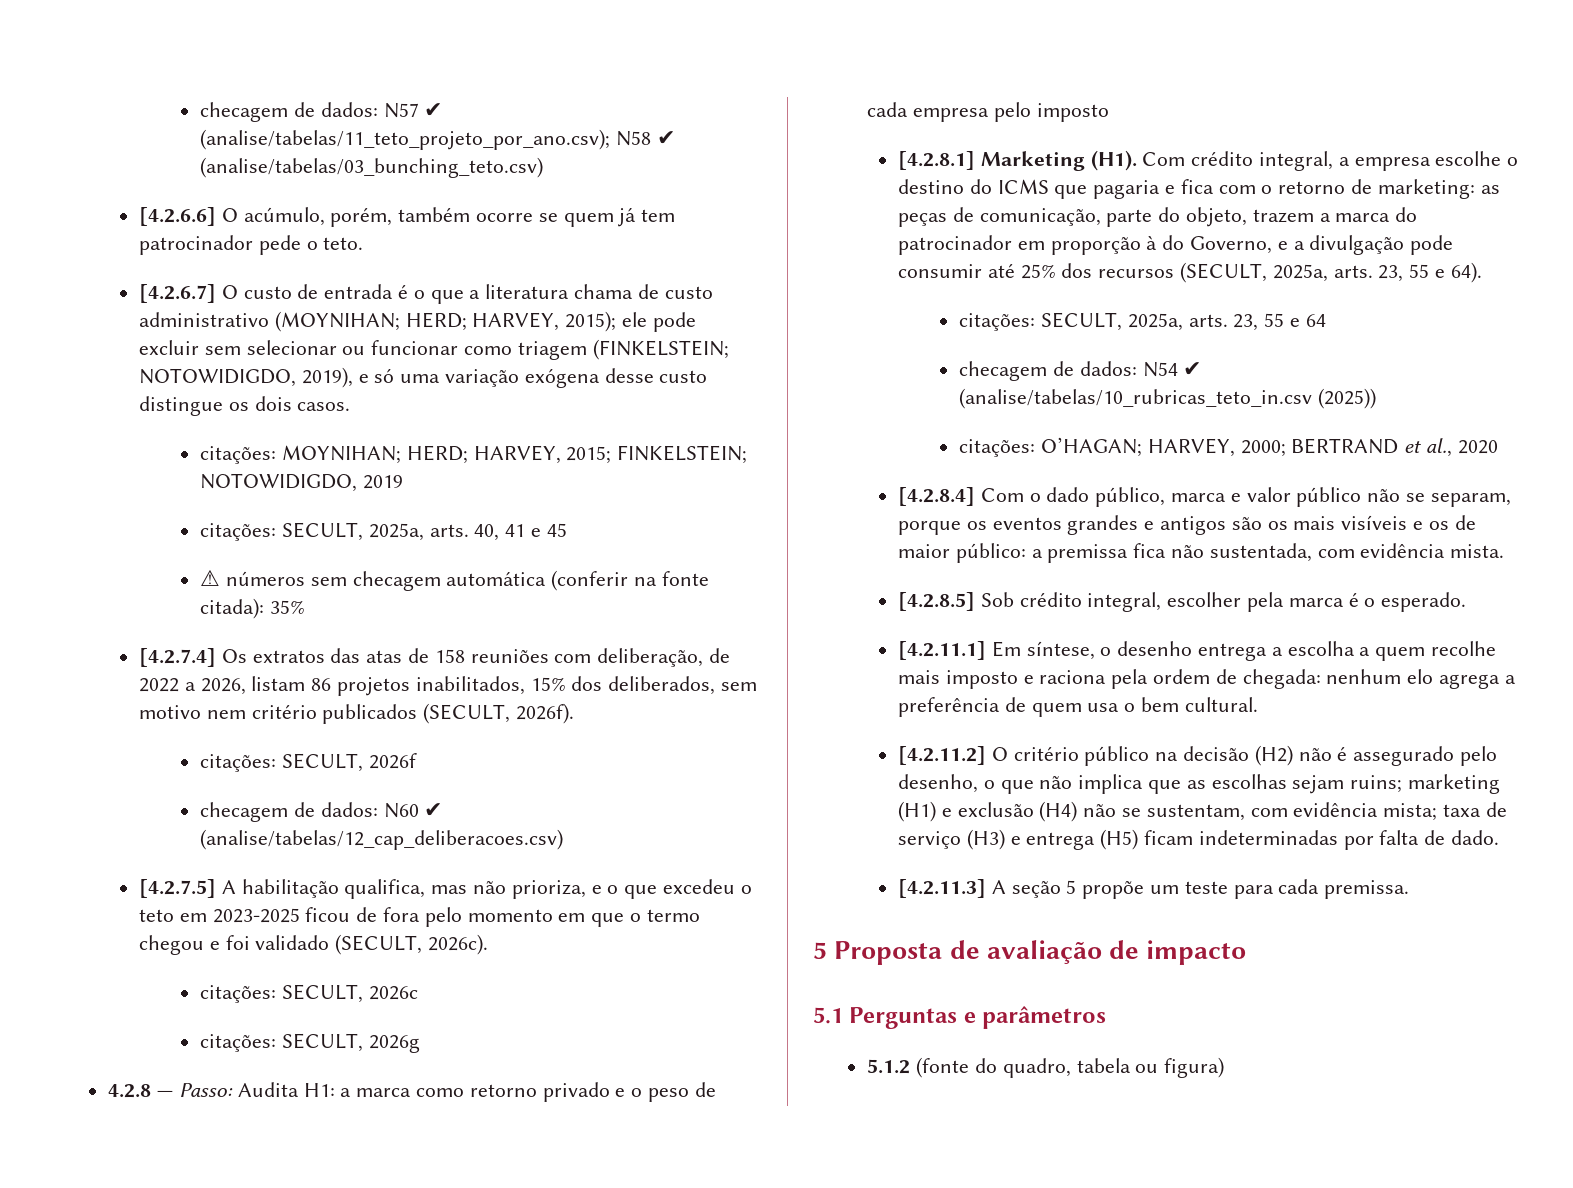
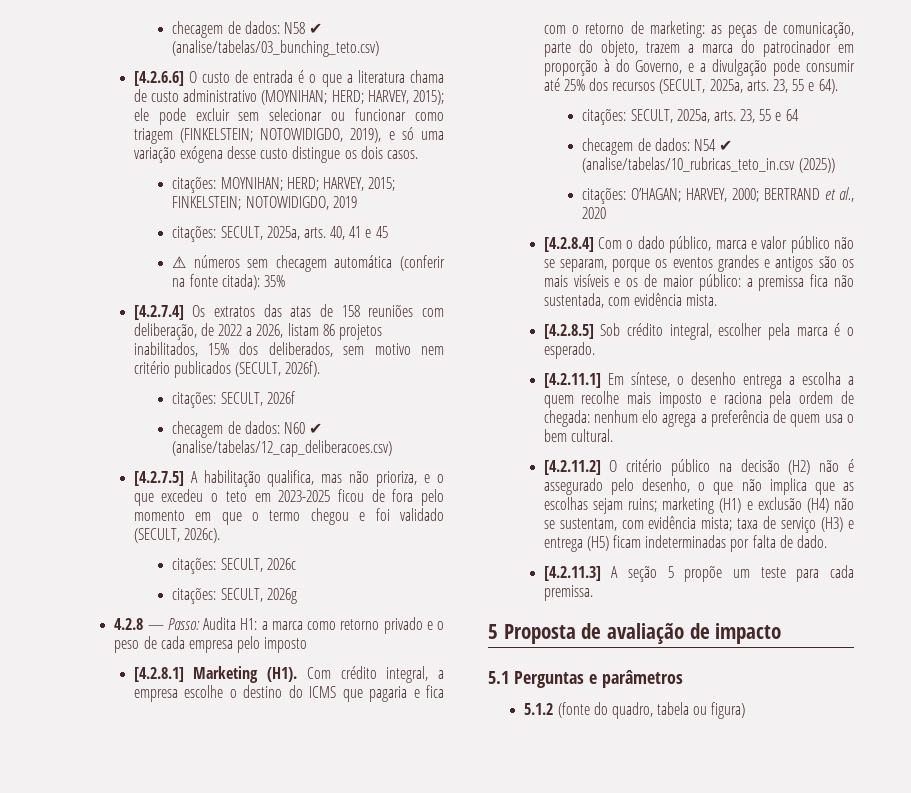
- checagem de dados: N57 ✔ (analise/tabelas/11_teto_projeto_por_ano.csv); N58 ✔ (analise/tabelas/03_bunching_teto.csv)
+ checagem de dados: N58 ✔ (analise/tabelas/03_bunching_teto.csv)
- [4.2.6.6] O acúmulo, porém, também ocorre se quem já tem patrocinador pede o teto.
- [4.2.6.7] O custo de entrada é o que a literatura chama de custo administrativo (MOYNIHAN; HERD; HARVEY, 2015); ele pode excluir sem selecionar ou funcionar como triagem (FINKELSTEIN; NOTOWIDIGDO, 2019), e só uma variação exógena desse custo distingue os dois casos.
+ [4.2.6.6] O custo de entrada é o que a literatura chama de custo administrativo (MOYNIHAN; HERD; HARVEY, 2015); ele pode excluir sem selecionar ou funcionar como triagem (FINKELSTEIN; NOTOWIDIGDO, 2019), e só uma variação exógena desse custo distingue os dois casos.

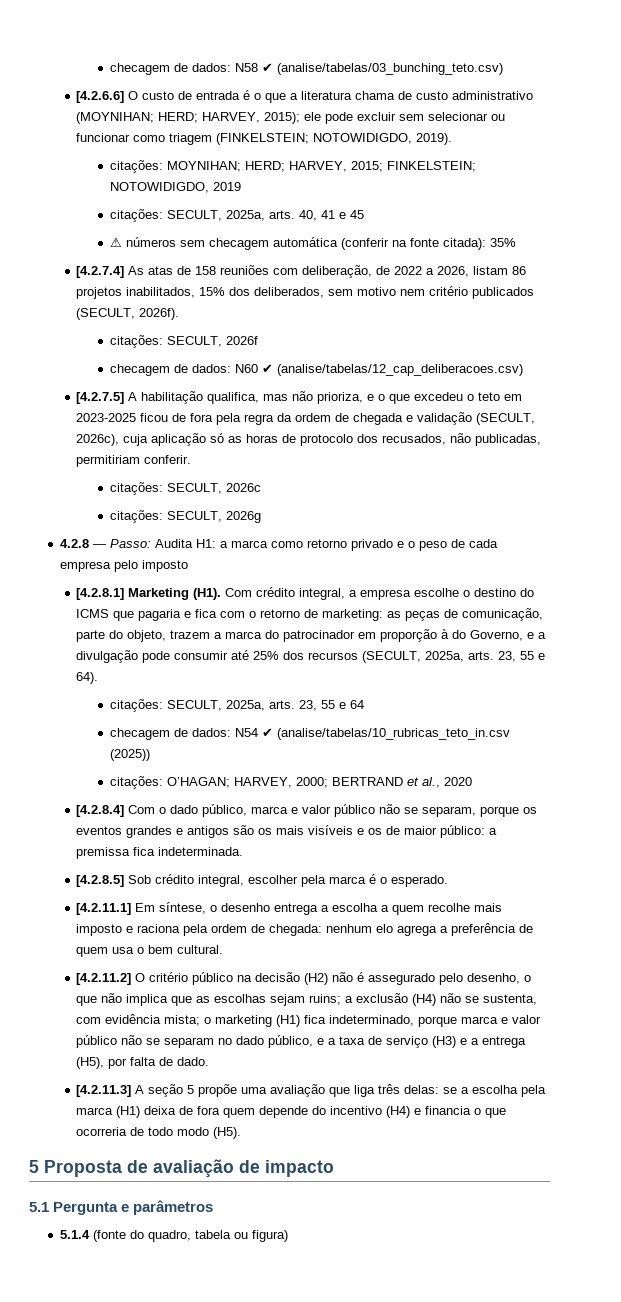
- [4.2.6.6] O custo de entrada é o que a literatura chama de custo administrativo (MOYNIHAN; HERD; HARVEY, 2015); ele pode excluir sem selecionar ou funcionar como triagem (FINKELSTEIN; NOTOWIDIGDO, 2019), e só uma variação exógena desse custo distingue os dois casos.
+ [4.2.6.6] O custo de entrada é o que a literatura chama de custo administrativo (MOYNIHAN; HERD; HARVEY, 2015); ele pode excluir sem selecionar ou funcionar como triagem (FINKELSTEIN; NOTOWIDIGDO, 2019).
- [4.2.7.4] Os extratos das atas de 158 reuniões com deliberação, de 2022 a 2026, listam 86 projetos inabilitados, 15% dos deliberados, sem motivo nem critério publicados (SECULT, 2026f).
+ [4.2.7.4] As atas de 158 reuniões com deliberação, de 2022 a 2026, listam 86 projetos inabilitados, 15% dos deliberados, sem motivo nem critério publicados (SECULT, 2026f).
- [4.2.7.5] A habilitação qualifica, mas não prioriza, e o que excedeu o teto em 2023-2025 ficou de fora pelo momento em que o termo chegou e foi validado (SECULT, 2026c).
+ [4.2.7.5] A habilitação qualifica, mas não prioriza, e o que excedeu o teto em 2023-2025 ficou de fora pela regra da ordem de chegada e validação (SECULT, 2026c), cuja aplicação só as horas de protocolo dos recusados, não publicadas, permitiriam conferir.
- [4.2.8.4] Com o dado público, marca e valor público não se separam, porque os eventos grandes e antigos são os mais visíveis e os de maior público: a premissa fica não sustentada, com evidência mista.
+ [4.2.8.4] Com o dado público, marca e valor público não se separam, porque os eventos grandes e antigos são os mais visíveis e os de maior público: a premissa fica indeterminada.
- [4.2.11.2] O critério público na decisão (H2) não é assegurado pelo desenho, o que não implica que as escolhas sejam ruins; marketing (H1) e exclusão (H4) não se sustentam, com evidência mista; taxa de serviço (H3) e entrega (H5) ficam indeterminadas por falta de dado.
+ [4.2.11.2] O critério público na decisão (H2) não é assegurado pelo desenho, o que não implica que as escolhas sejam ruins; a exclusão (H4) não se sustenta, com evidência mista; o marketing (H1) fica indeterminado, porque marca e valor público não se separam no dado público, e a taxa de serviço (H3) e a entrega (H5), por falta de dado.
- [4.2.11.3] A seção 5 propõe um teste para cada premissa.
+ [4.2.11.3] A seção 5 propõe uma avaliação que liga três delas: se a escolha pela marca (H1) deixa de fora quem depende do incentivo (H4) e financia o que ocorreria de todo modo (H5).
- 5.1 Perguntas e parâmetros
+ 5.1 Pergunta e parâmetros
- 5.1.2 (fonte do quadro, tabela ou figura)
+ 5.1.4 (fonte do quadro, tabela ou figura)

